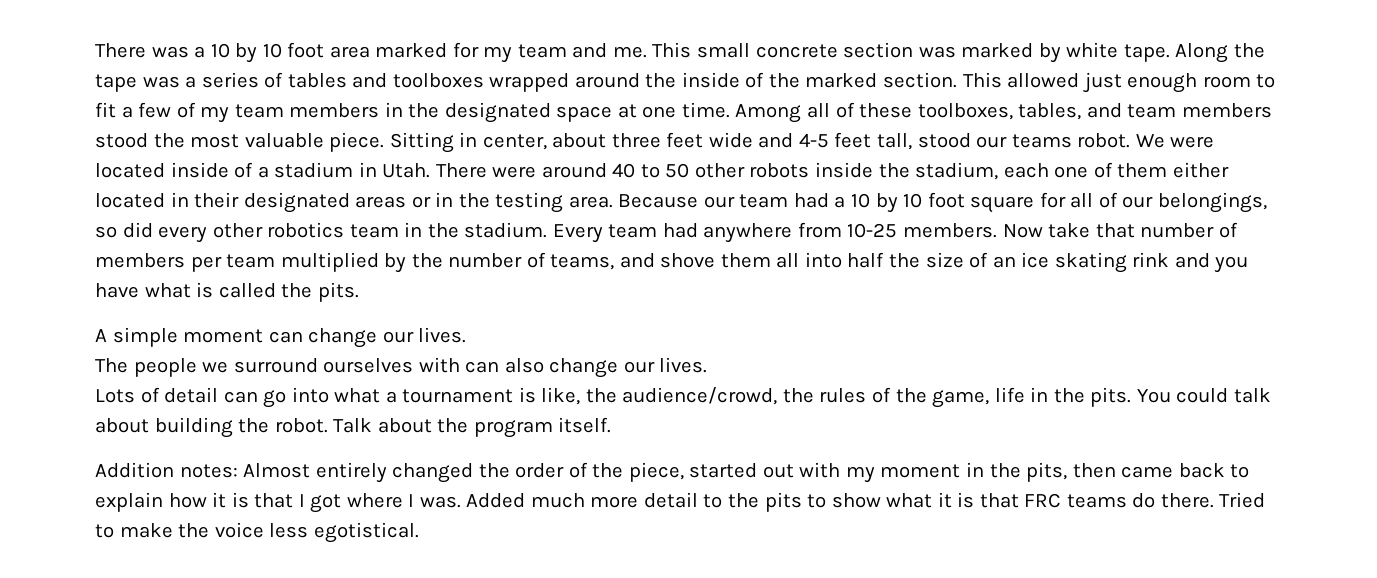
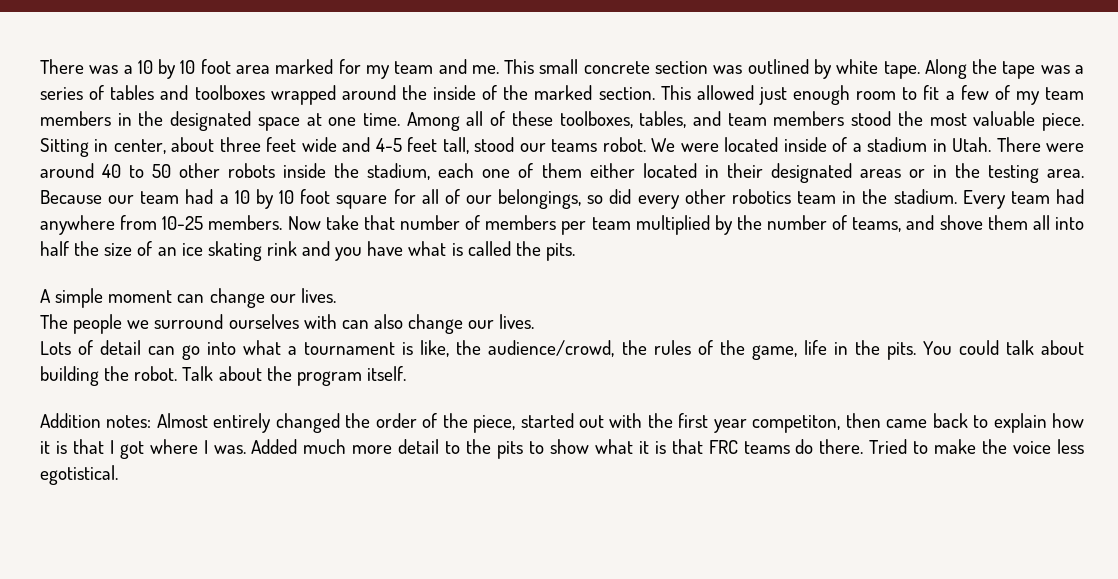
- This small concrete section was marked by white tape.
+ This small concrete section was outlined by white tape.
- Addition notes: Almost entirely changed the order of the piece, started out with my moment in the pits, then came back to explain how it is that I got where I was.
+ Addition notes: Almost entirely changed the order of the piece, started out with the first year competiton, then came back to explain how it is that I got where I was.

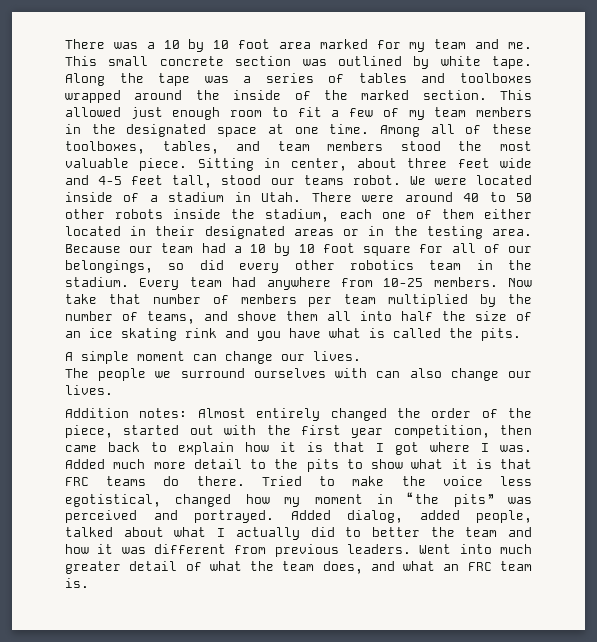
- Lots of detail can go into what a tournament is like, the audience/crowd, the rules of the game, life in the pits. You could talk about building the robot. Talk about the program itself.
- Addition notes: Almost entirely changed the order of the piece, started out with the first year competiton, then came back to explain how it is that I got where I was.
+ Addition notes: Almost entirely changed the order of the piece, started out with the first year competition, then came back to explain how it is that I got where I was.
- Tried to make the voice less egotistical.
+ Tried to make the voice less egotistical, changed how my moment in “the pits” was perceived and portrayed. Added dialog, added people, talked about what I actually did to better the team and how it was different from previous leaders. Went into much greater detail of what the team does, and what an FRC team is.

